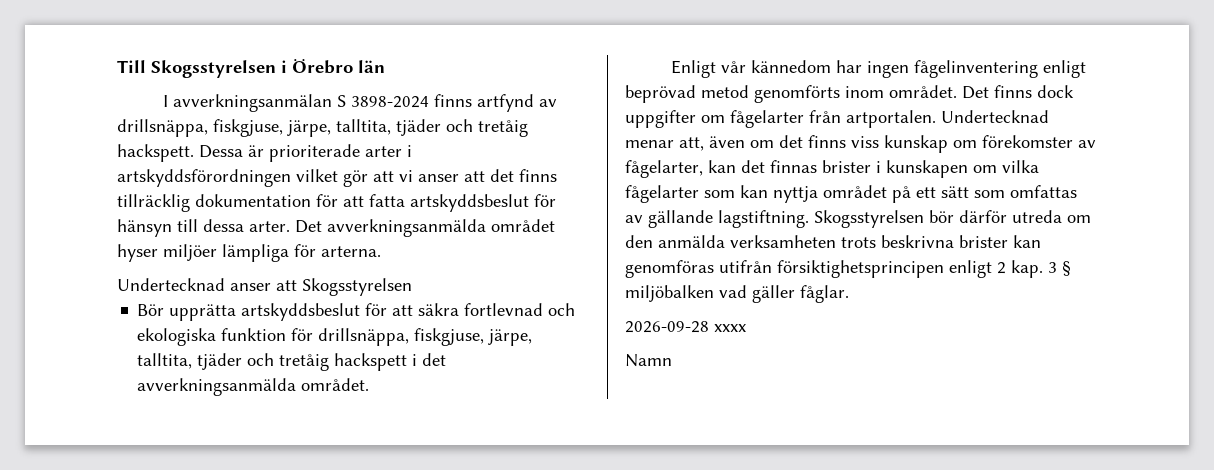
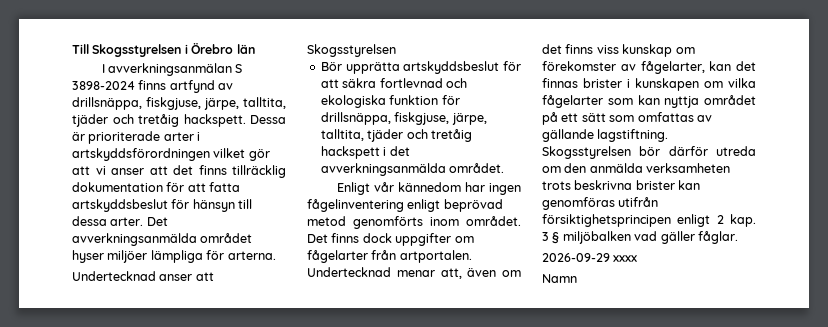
- 2026-09-28 xxxx
+ 2026-09-29 xxxx

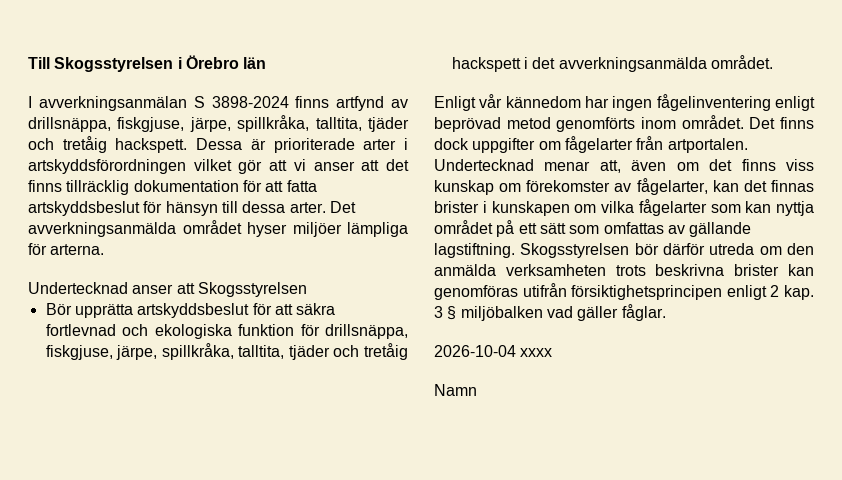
- I avverkningsanmälan S 3898-2024 finns artfynd av drillsnäppa, fiskgjuse, järpe, talltita, tjäder och tretåig hackspett.
+ I avverkningsanmälan S 3898-2024 finns artfynd av drillsnäppa, fiskgjuse, järpe, spillkråka, talltita, tjäder och tretåig hackspett.
- Bör upprätta artskyddsbeslut för att säkra fortlevnad och ekologiska funktion för drillsnäppa, fiskgjuse, järpe, talltita, tjäder och tretåig hackspett i det avverkningsanmälda området.
+ Bör upprätta artskyddsbeslut för att säkra fortlevnad och ekologiska funktion för drillsnäppa, fiskgjuse, järpe, spillkråka, talltita, tjäder och tretåig hackspett i det avverkningsanmälda området.
- 2026-09-29 xxxx
+ 2026-10-04 xxxx

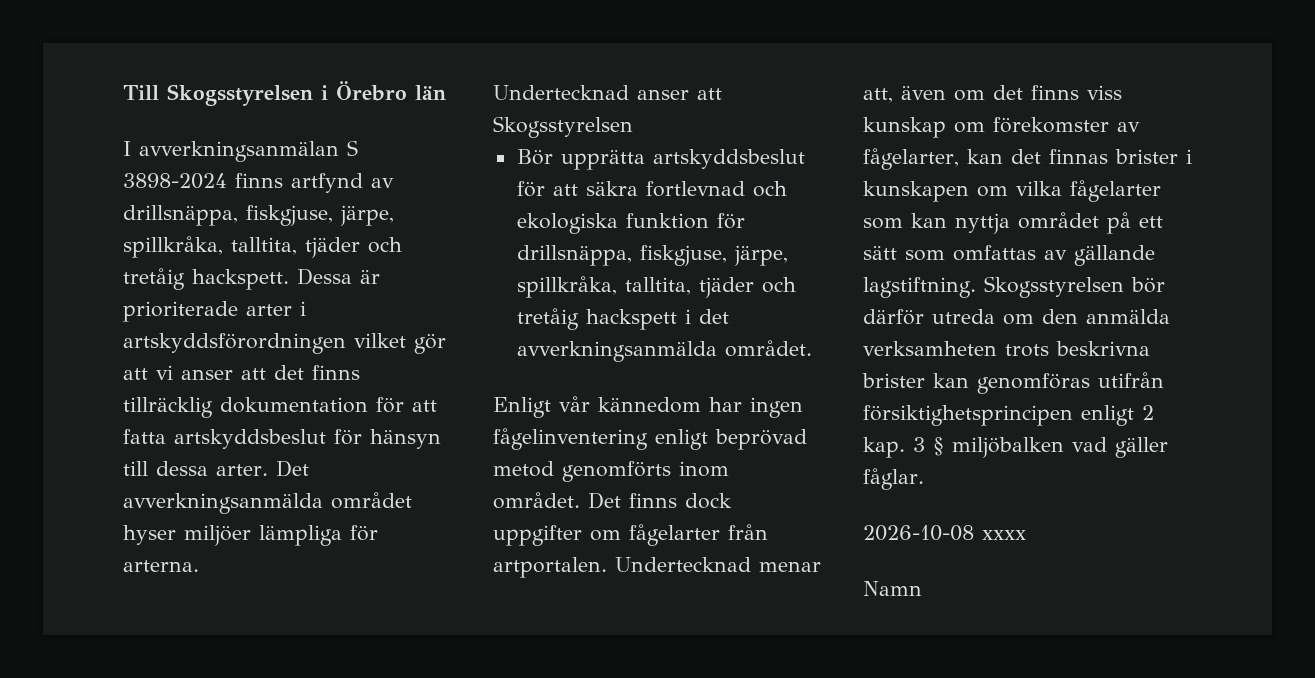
- 2026-10-04 xxxx
+ 2026-10-08 xxxx

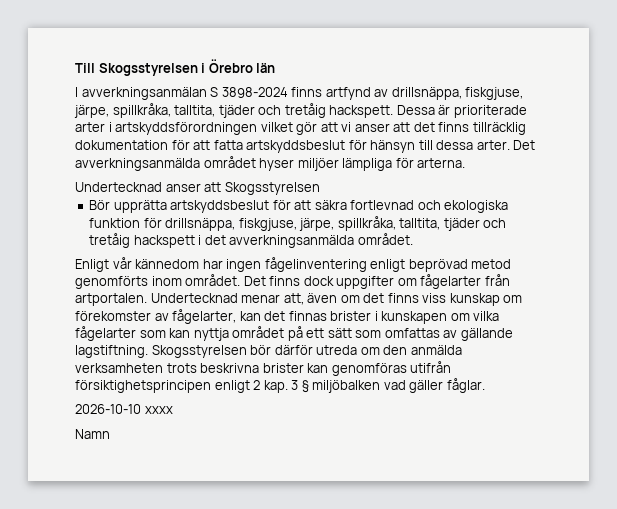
- 2026-10-08 xxxx
+ 2026-10-10 xxxx

